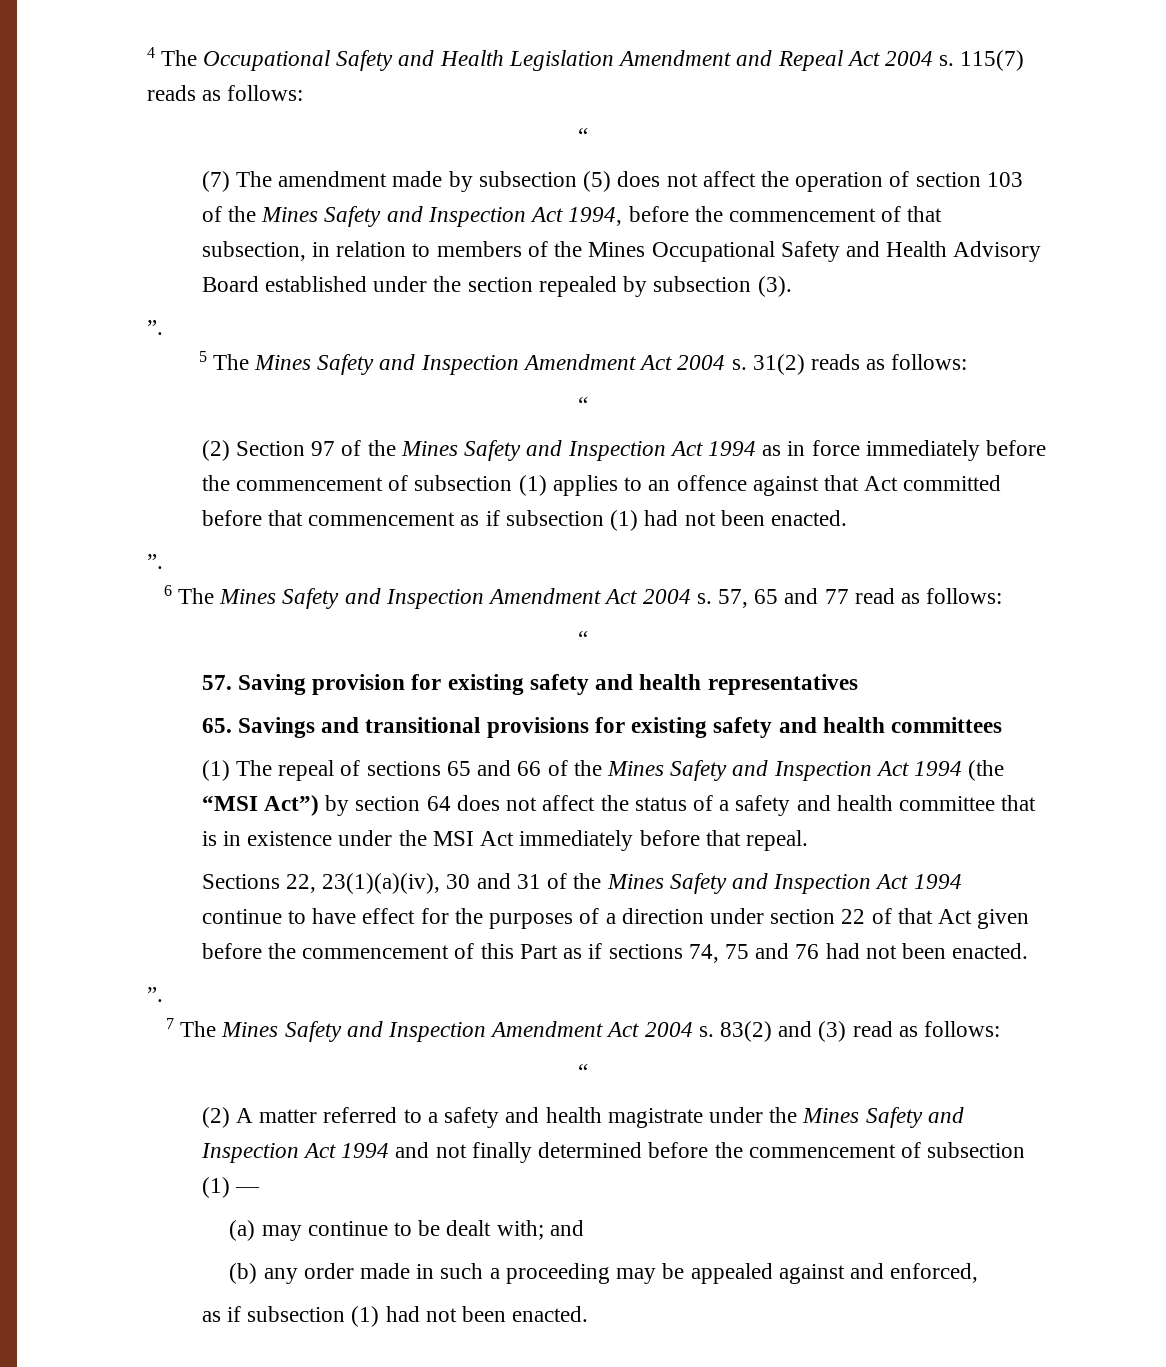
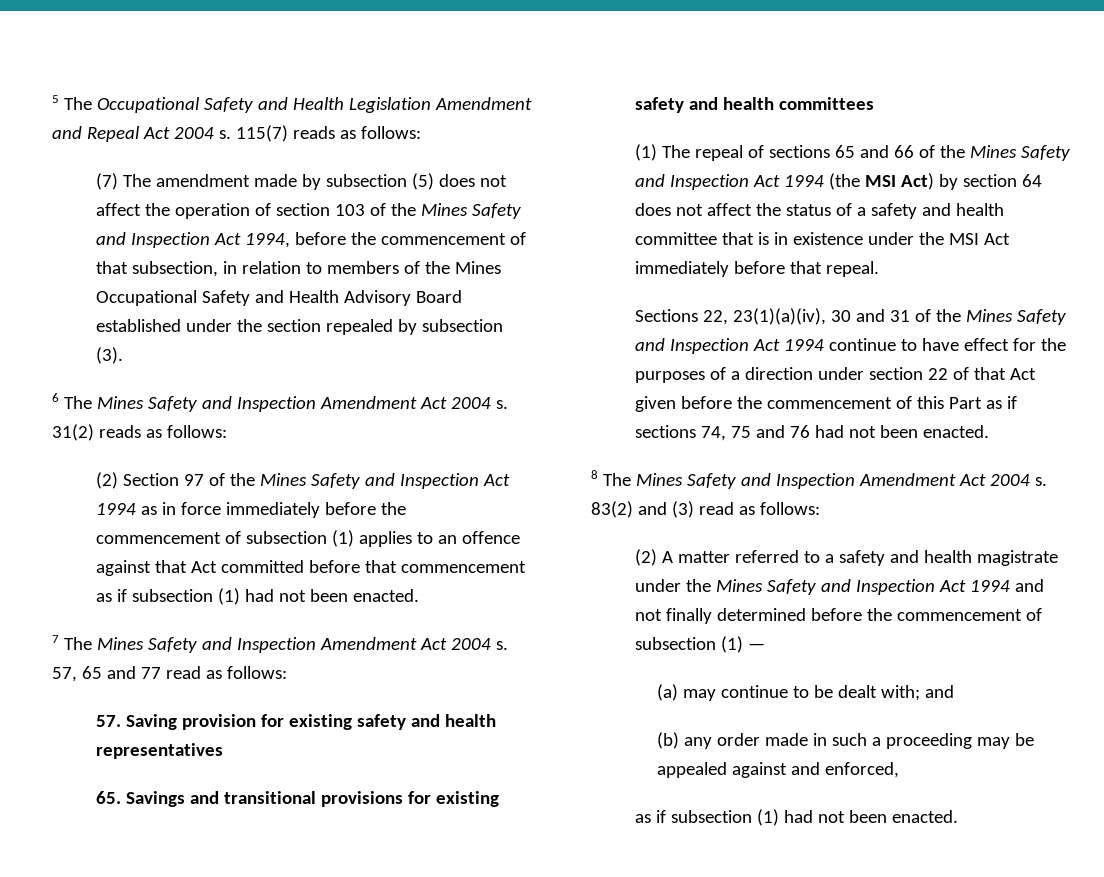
- 4 The Occupational Safety and Health Legislation Amendment and Repeal Act 2004 s.
+ 5 The Occupational Safety and Health Legislation Amendment and Repeal Act 2004 s.
  115(7) reads as follows:
- “
  (7) The amendment made by subsection (5) does not affect the operation of section 103 of the Mines Safety and Inspection Act 1994, before the commencement of that subsection, in relation to members of the Mines Occupational Safety and Health Advisory Board established under the section repealed by subsection (3).
- ”.
- 5 The Mines Safety and Inspection Amendment Act 2004 s.
+ 6 The Mines Safety and Inspection Amendment Act 2004 s.
  31(2) reads as follows:
- “
  (2) Section 97 of the Mines Safety and Inspection Act 1994 as in force immediately before the commencement of subsection (1) applies to an offence against that Act committed before that commencement as if subsection (1) had not been enacted.
- ”.
- 6 The Mines Safety and Inspection Amendment Act 2004 s.
+ 7 The Mines Safety and Inspection Amendment Act 2004 s.
  57, 65 and 77 read as follows:
- “
- (1) The repeal of sections 65 and 66 of the Mines Safety and Inspection Act 1994 (the “MSI Act”) by section 64 does not affect the status of a safety and health committee that is in existence under the MSI Act immediately before that repeal.
+ (1) The repeal of sections 65 and 66 of the Mines Safety and Inspection Act 1994 (the MSI Act) by section 64 does not affect the status of a safety and health committee that is in existence under the MSI Act immediately before that repeal.
  Sections 22, 23(1)(a)(iv), 30 and 31 of the Mines Safety and Inspection Act 1994 continue to have effect for the purposes of a direction under section 22 of that Act given before the commencement of this Part as if sections 74, 75 and 76 had not been enacted.
- ”.
- 7 The Mines Safety and Inspection Amendment Act 2004 s.
+ 8 The Mines Safety and Inspection Amendment Act 2004 s.
  83(2) and (3) read as follows:
- “

